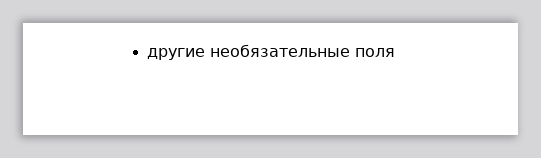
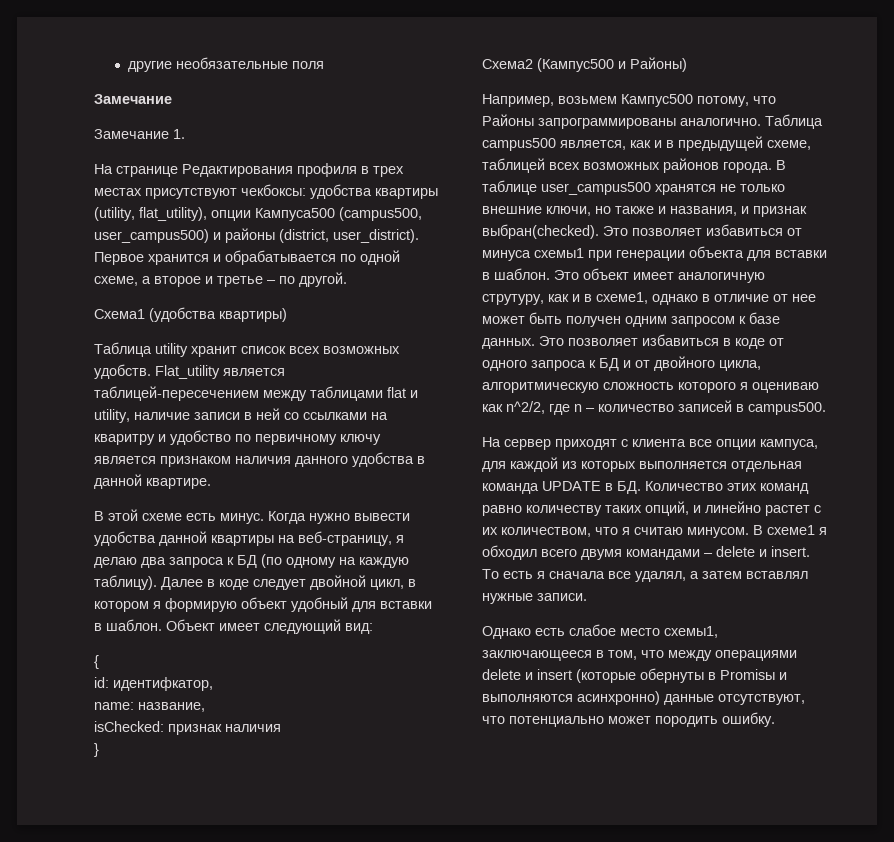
  другие необязательные поля
+ Замечание
+ Замечание 1.
+ На странице Редактирования профиля в трех местах присутствуют чекбоксы: удобства квартиры (utility, flat_utility), опции Кампуса500 (campus500, user_campus500) и районы (district, user_district). Первое хранится и обрабатывается по одной схеме, а второе и третье – по другой.
+ Схема1 (удобства квартиры)
+ Таблица utility хранит список всех возможных удобств. Flat_utility является таблицей-пересечением между таблицами flat и utility, наличие записи в ней со ссылками на кваритру и удобство по первичному ключу является признаком наличия данного удобства в данной квартире.
+ В этой схеме есть минус. Когда нужно вывести удобства данной квартиры на веб-страницу, я делаю два запроса к БД (по одному на каждую таблицу). Далее в коде следует двойной цикл, в котором я формирую объект удобный для вставки в шаблон. Объект имеет следующий вид:
+ {
+ id: идентифкатор,
+ name: название,
+ isChecked: признак наличия
+ }
+ Схема2 (Кампус500 и Районы)
+ Например, возьмем Кампус500 потому, что Районы запрограммированы аналогично. Таблица campus500 является, как и в предыдущей схеме, таблицей всех возможных районов города. В таблице user_campus500 хранятся не только внешние ключи, но также и названия, и признак выбран(checked). Это позволяет избавиться от минуса схемы1 при генерации объекта для вставки в шаблон. Это объект имеет аналогичную струтуру, как и в схеме1, однако в отличие от нее может быть получен одним запросом к базе данных. Это позволяет избавиться в коде от одного запроса к БД и от двойного цикла, алгоритмическую сложность которого я оцениваю как n^2/2, где n – количество записей в campus500.
+ На сервер приходят с клиента все опции кампуса, для каждой из которых выполняется отдельная команда UPDATE в БД. Количество этих команд равно количеству таких опций, и линейно растет с их количеством, что я считаю минусом. В схеме1 я обходил всего двумя командами – delete и insert. То есть я сначала все удалял, а затем вставлял нужные записи.
+ Однако есть слабое место схемы1, заключающееся в том, что между операциями delete и insert (которые обернуты в Promisы и выполняются асинхронно) данные отсутствуют, что потенциально может породить ошибку.

